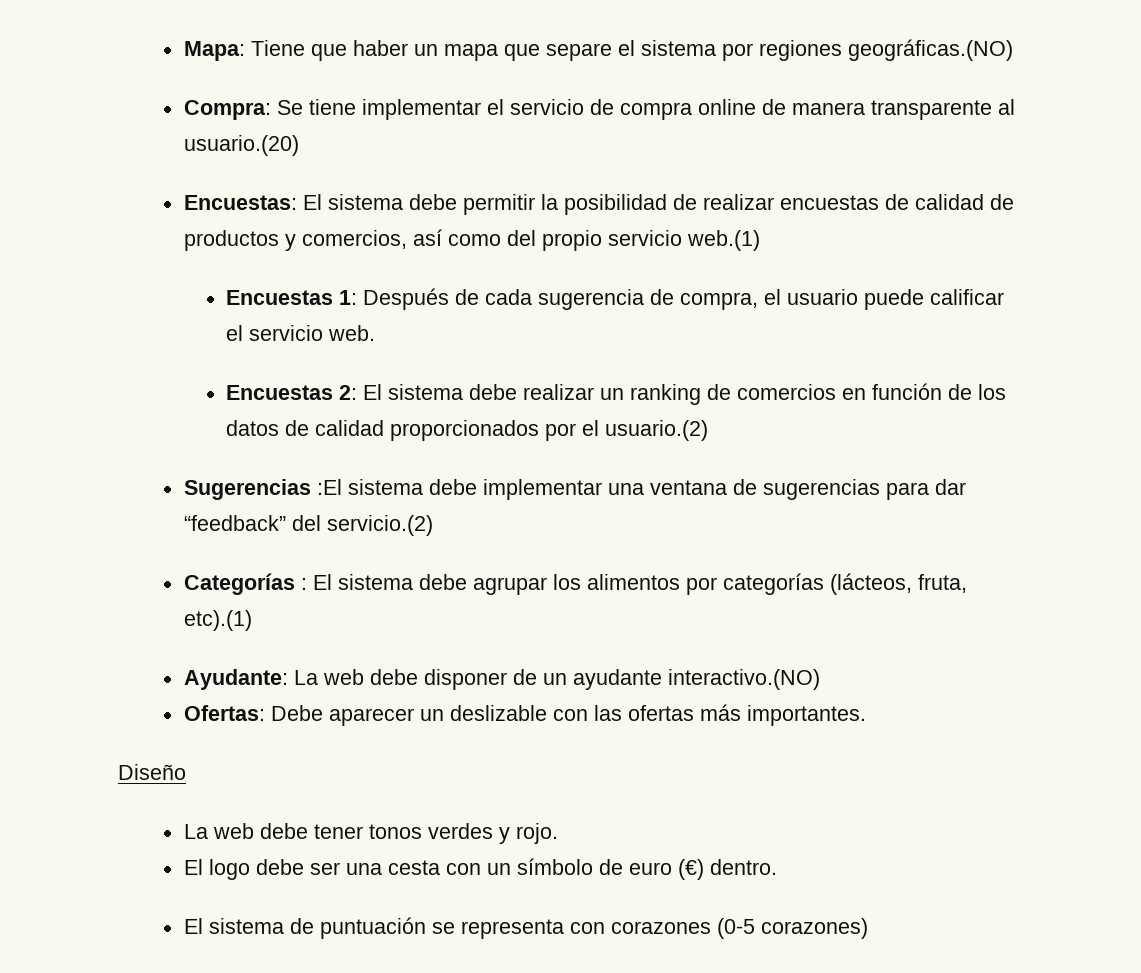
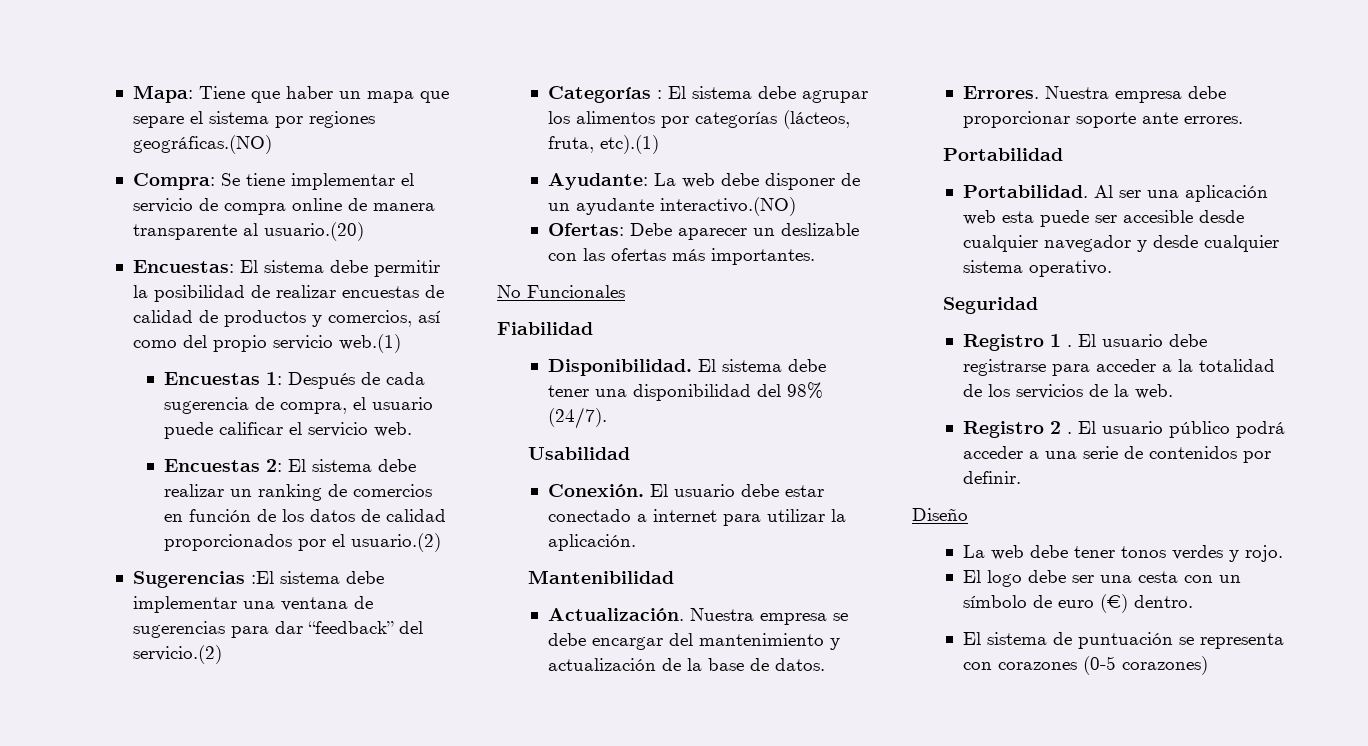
+ No Funcionales
+ Fiabilidad
+ Disponibilidad. El sistema debe tener una disponibilidad del 98% (24/7).
+ Usabilidad
+ Conexión. El usuario debe estar conectado a internet para utilizar la aplicación.
+ Mantenibilidad
+ Actualización. Nuestra empresa se debe encargar del mantenimiento y actualización de la base de datos.
+ Errores. Nuestra empresa debe proporcionar soporte ante errores.
+ Portabilidad
+ Portabilidad. Al ser una aplicación web esta puede ser accesible desde cualquier navegador y desde cualquier sistema operativo.
+ Seguridad
+ Registro 1 . El usuario debe registrarse para acceder a la totalidad de los servicios de la web.
+ Registro 2 . El usuario público podrá acceder a una serie de contenidos por definir.

